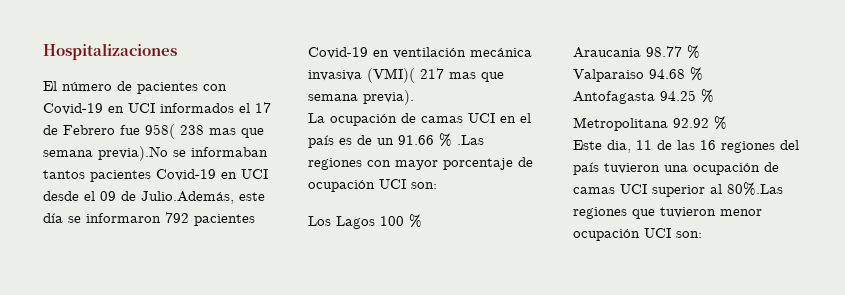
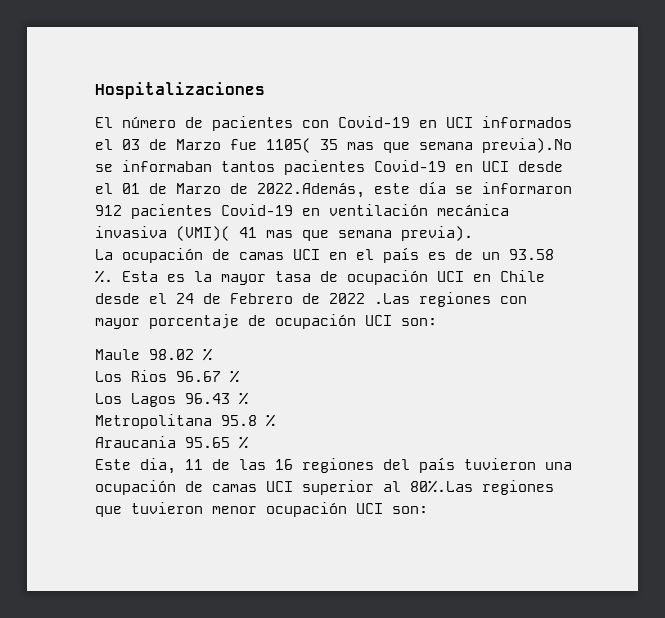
- El número de pacientes con Covid-19 en UCI informados el 17 de Febrero fue 958( 238 mas que semana previa).No se informaban tantos pacientes Covid-19 en UCI desde el 09 de Julio.Además, este día se informaron 792 pacientes Covid-19 en ventilación mecánica invasiva (VMI)( 217 mas que semana previa).
+ El número de pacientes con Covid-19 en UCI informados el 03 de Marzo fue 1105( 35 mas que semana previa).No se informaban tantos pacientes Covid-19 en UCI desde el 01 de Marzo de 2022.Además, este día se informaron 912 pacientes Covid-19 en ventilación mecánica invasiva (VMI)( 41 mas que semana previa).
- La ocupación de camas UCI en el país es de un 91.66 % .Las regiones con mayor porcentaje de ocupación UCI son:
+ La ocupación de camas UCI en el país es de un 93.58 %. Esta es la mayor tasa de ocupación UCI en Chile desde el 24 de Febrero de 2022 .Las regiones con mayor porcentaje de ocupación UCI son:
- Los Lagos 100 %
- Araucania 98.77 %
- Valparaiso 94.68 %
- Antofagasta 94.25 %
- Metropolitana 92.92 %
+ Maule 98.02 %
+ Los Rios 96.67 %
+ Los Lagos 96.43 %
+ Metropolitana 95.8 %
+ Araucania 95.65 %

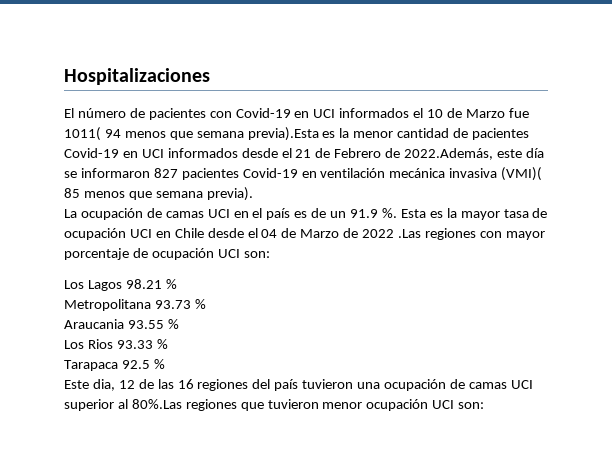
- El número de pacientes con Covid-19 en UCI informados el 03 de Marzo fue 1105( 35 mas que semana previa).No se informaban tantos pacientes Covid-19 en UCI desde el 01 de Marzo de 2022.Además, este día se informaron 912 pacientes Covid-19 en ventilación mecánica invasiva (VMI)( 41 mas que semana previa).
+ El número de pacientes con Covid-19 en UCI informados el 10 de Marzo fue 1011( 94 menos que semana previa).Esta es la menor cantidad de pacientes Covid-19 en UCI informados desde el 21 de Febrero de 2022.Además, este día se informaron 827 pacientes Covid-19 en ventilación mecánica invasiva (VMI)( 85 menos que semana previa).
- La ocupación de camas UCI en el país es de un 93.58 %.
+ La ocupación de camas UCI en el país es de un 91.9 %.
- Esta es la mayor tasa de ocupación UCI en Chile desde el 24 de Febrero de 2022 .Las regiones con mayor porcentaje de ocupación UCI son:
+ Esta es la mayor tasa de ocupación UCI en Chile desde el 04 de Marzo de 2022 .Las regiones con mayor porcentaje de ocupación UCI son:
- Maule 98.02 %
+ Los Lagos 98.21 %
+ Metropolitana 93.73 %
+ Araucania 93.55 %
- Los Rios 96.67 %
- Los Lagos 96.43 %
- Metropolitana 95.8 %
- Araucania 95.65 %
+ Los Rios 93.33 %
+ Tarapaca 92.5 %
- Este dia, 11 de las 16 regiones del país tuvieron una ocupación de camas UCI superior al 80%.Las regiones que tuvieron menor ocupación UCI son:
+ Este dia, 12 de las 16 regiones del país tuvieron una ocupación de camas UCI superior al 80%.Las regiones que tuvieron menor ocupación UCI son:

